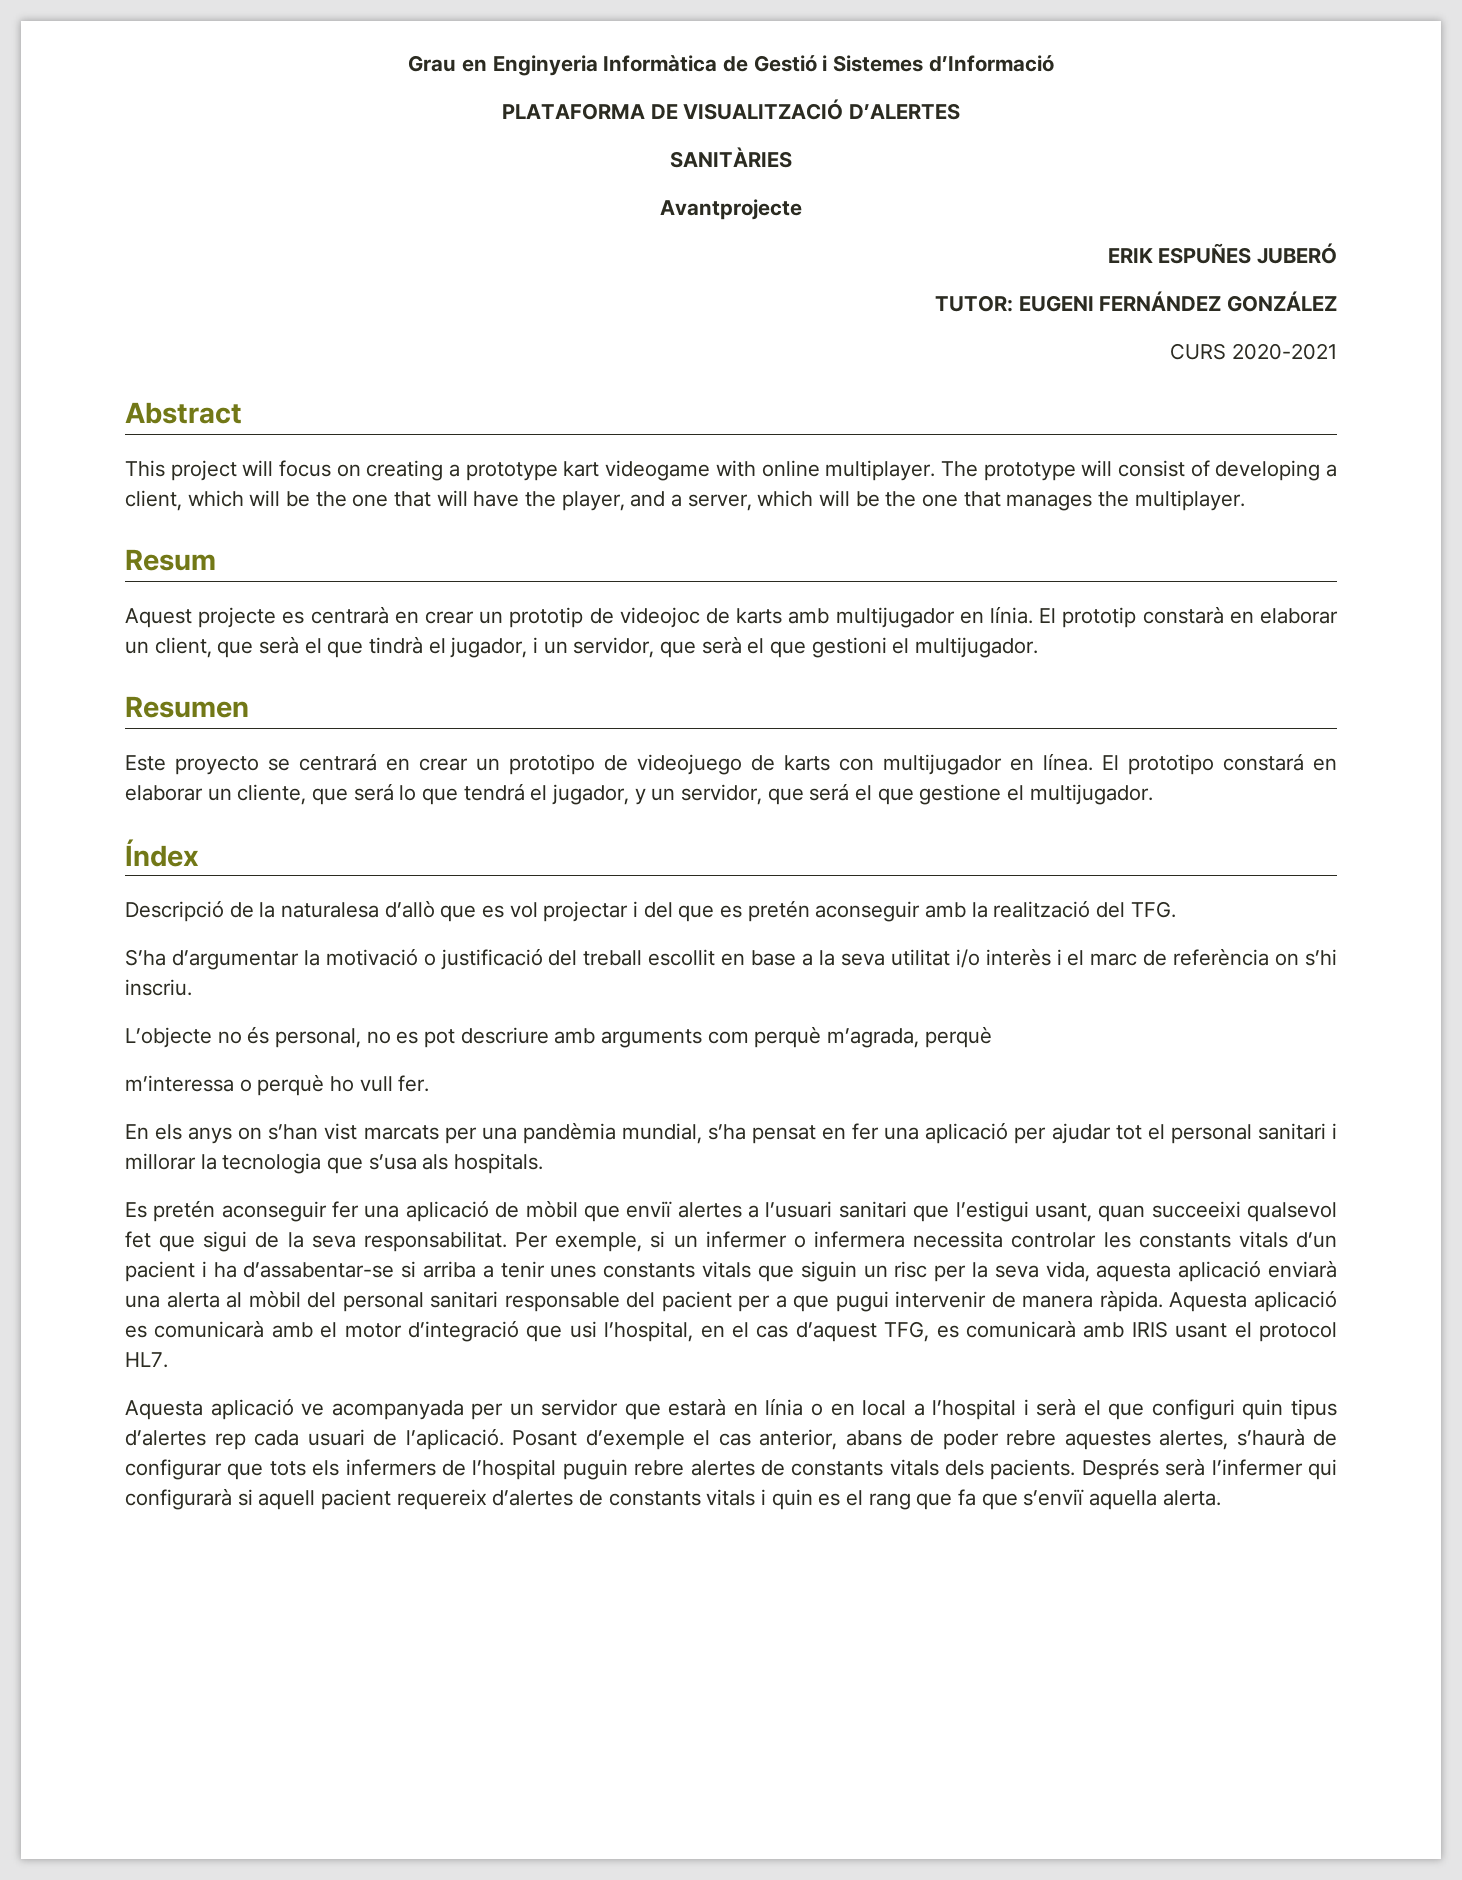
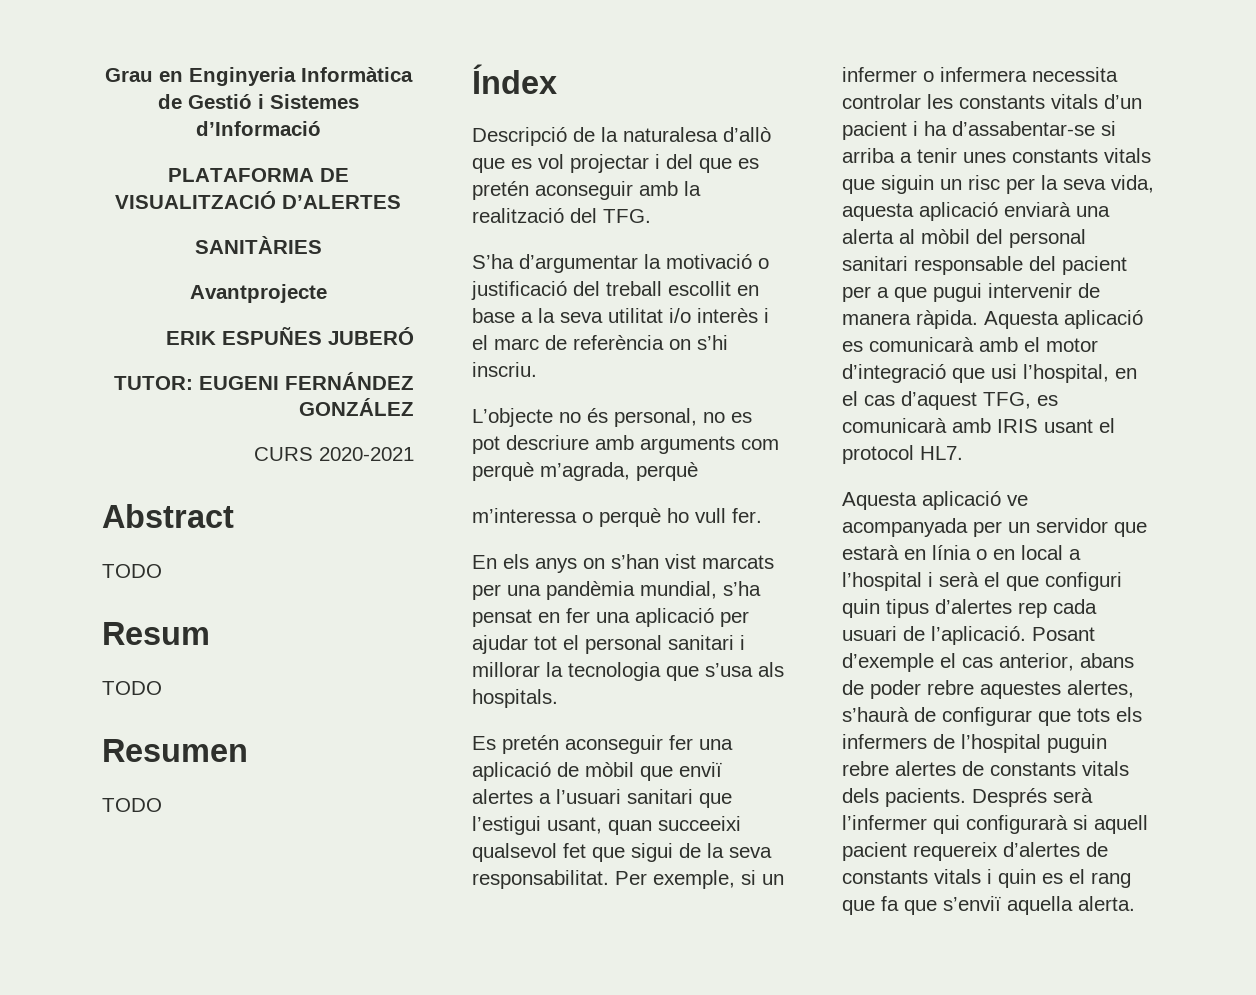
  Abstract
- This project will focus on creating a prototype kart videogame with online multiplayer. The prototype will consist of developing a client, which will be the one that will have the player, and a server, which will be the one that manages the multiplayer.
+ TODO
  Resum
- Aquest projecte es centrarà en crear un prototip de videojoc de karts amb multijugador en línia. El prototip constarà en elaborar un client, que serà el que tindrà el jugador, i un servidor, que serà el que gestioni el multijugador.
+ TODO
  Resumen
- Este proyecto se centrará en crear un prototipo de videojuego de karts con multijugador en línea. El prototipo constará en elaborar un cliente, que será lo que tendrá el jugador, y un servidor, que será el que gestione el multijugador.
+ TODO

